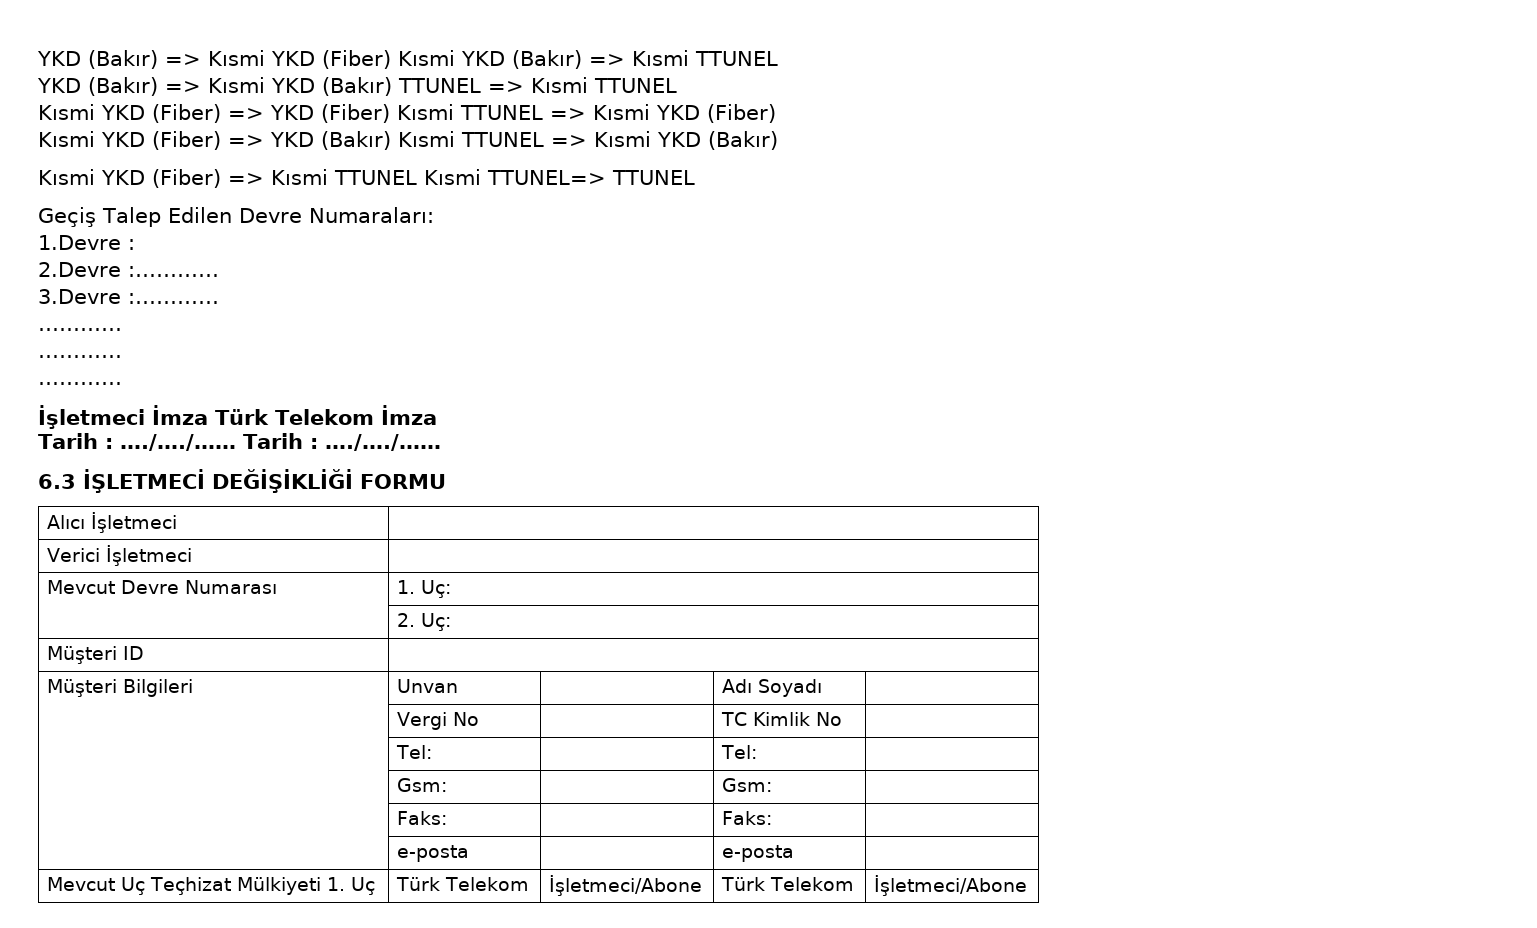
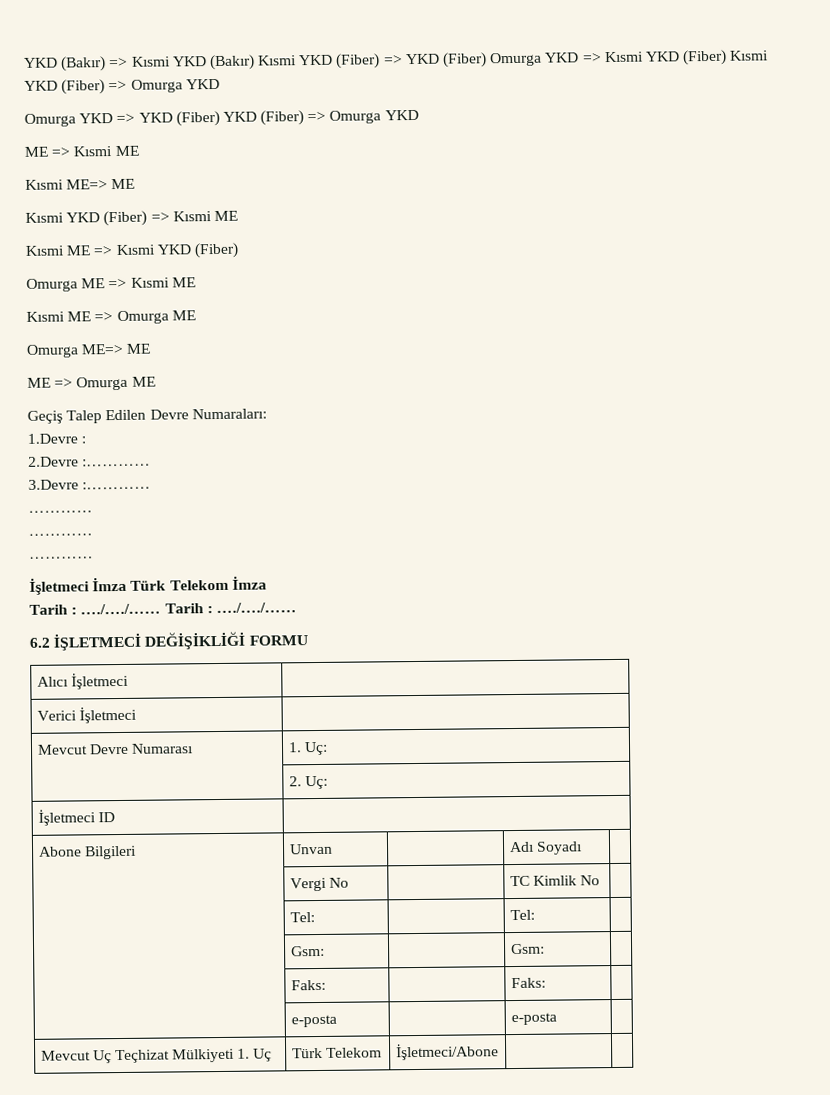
- YKD (Bakır) => Kısmi YKD (Fiber) Kısmi YKD (Bakır) => Kısmi TTUNEL
- YKD (Bakır) => Kısmi YKD (Bakır) TTUNEL => Kısmi TTUNEL
- Kısmi YKD (Fiber) => YKD (Fiber) Kısmi TTUNEL => Kısmi YKD (Fiber)
- Kısmi YKD (Fiber) => YKD (Bakır) Kısmi TTUNEL => Kısmi YKD (Bakır)
+ YKD (Bakır) => Kısmi YKD (Bakır) Kısmi YKD (Fiber) => YKD (Fiber) Omurga YKD => Kısmi YKD (Fiber) Kısmi YKD (Fiber) => Omurga YKD
+ Omurga YKD => YKD (Fiber) YKD (Fiber) => Omurga YKD
+ ME => Kısmi ME
+ Kısmi ME=> ME
- Kısmi YKD (Fiber) => Kısmi TTUNEL Kısmi TTUNEL=> TTUNEL
+ Kısmi YKD (Fiber) => Kısmi ME
+ Kısmi ME => Kısmi YKD (Fiber)
+ Omurga ME => Kısmi ME
+ Kısmi ME => Omurga ME
+ Omurga ME=> ME
+ ME => Omurga ME
- 6.3 İŞLETMECİ DEĞİŞİKLİĞİ FORMU
+ 6.2 İŞLETMECİ DEĞİŞİKLİĞİ FORMU
- Müşteri ID |
+ İşletmeci ID |
- Müşteri Bilgileri | Unvan | | Adı Soyadı |
+ Abone Bilgileri | Unvan | | Adı Soyadı |
- Mevcut Uç Teçhizat Mülkiyeti 1. Uç | Türk Telekom | İşletmeci/Abone | Türk Telekom | İşletmeci/Abone
+ Mevcut Uç Teçhizat Mülkiyeti 1. Uç | Türk Telekom | İşletmeci/Abone | |

